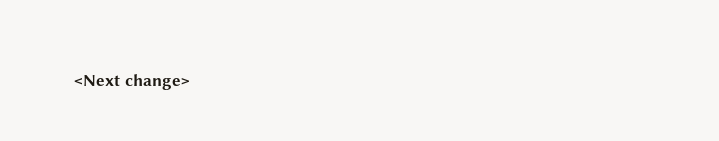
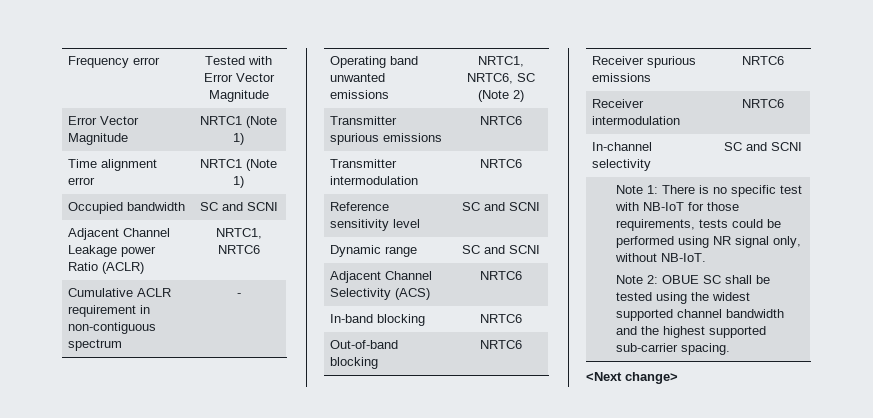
+ Frequency error | Tested with Error Vector Magnitude
+ Error Vector Magnitude | NRTC1 (Note 1)
+ Time alignment error | NRTC1 (Note 1)
+ Occupied bandwidth | SC and SCNI
+ Adjacent Channel Leakage power Ratio (ACLR) | NRTC1, NRTC6
+ Cumulative ACLR requirement in non-contiguous spectrum | -
+ Operating band unwanted emissions | NRTC1, NRTC6, SC (Note 2)
+ Transmitter spurious emissions | NRTC6
+ Transmitter intermodulation | NRTC6
+ Reference sensitivity level | SC and SCNI
+ Dynamic range | SC and SCNI
+ Adjacent Channel Selectivity (ACS) | NRTC6
+ In-band blocking | NRTC6
+ Out-of-band blocking | NRTC6
+ Receiver spurious emissions | NRTC6
+ Receiver intermodulation | NRTC6
+ In-channel selectivity | SC and SCNI
+ Note 1: There is no specific test with NB-IoT for those requirements, tests could be performed using NR signal only, without NB-IoT.
+ Note 2: OBUE SC shall be tested using the widest supported channel bandwidth and the highest supported sub-carrier spacing.

